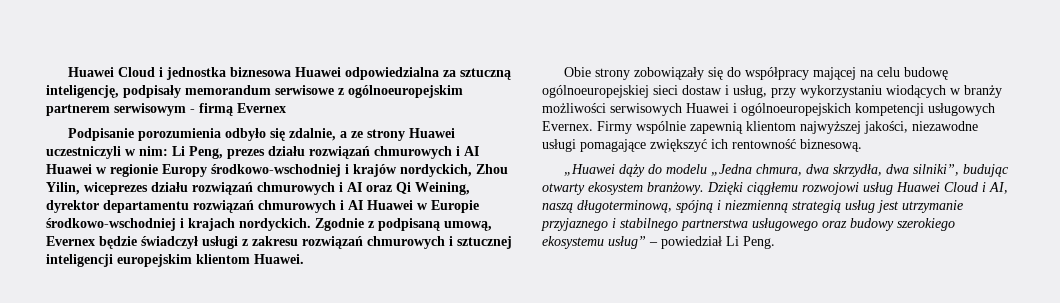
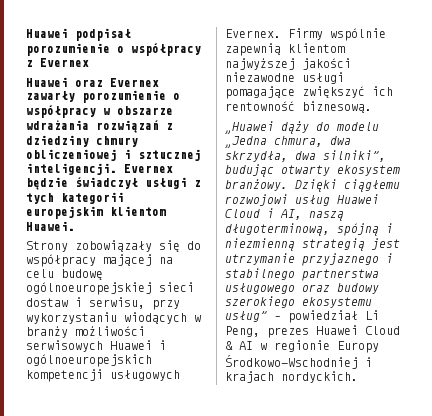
- Huawei Cloud i jednostka biznesowa Huawei odpowiedzialna za sztuczną inteligencję, podpisały memorandum serwisowe z ogólnoeuropejskim partnerem serwisowym - firmą Evernex
- Podpisanie porozumienia odbyło się zdalnie, a ze strony Huawei uczestniczyli w nim: Li Peng, prezes działu rozwiązań chmurowych i AI Huawei w regionie Europy środkowo-wschodniej i krajów nordyckich, Zhou Yilin, wiceprezes działu rozwiązań chmurowych i AI oraz Qi Weining, dyrektor departamentu rozwiązań chmurowych i AI Huawei w Europie środkowo-wschodniej i krajach nordyckich. Zgodnie z podpisaną umową, Evernex będzie świadczył usługi z zakresu rozwiązań chmurowych i sztucznej inteligencji europejskim klientom Huawei.
+ Huawei podpisał porozumienie o współpracy z Evernex
+ Huawei oraz Evernex zawarły porozumienie o współpracy w obszarze wdrażania rozwiązań z dziedziny chmury obliczeniowej i sztucznej inteligencji. Evernex będzie świadczył usługi z tych kategorii europejskim klientom Huawei.
- Obie strony zobowiązały się do współpracy mającej na celu budowę ogólnoeuropejskiej sieci dostaw i usług, przy wykorzystaniu wiodących w branży możliwości serwisowych Huawei i ogólnoeuropejskich kompetencji usługowych Evernex.
+ Strony zobowiązały się do współpracy mającej na celu budowę ogólnoeuropejskiej sieci dostaw i serwisu, przy wykorzystaniu wiodących w branży możliwości serwisowych Huawei i ogólnoeuropejskich kompetencji usługowych Evernex.
- Firmy wspólnie zapewnią klientom najwyższej jakości, niezawodne usługi pomagające zwiększyć ich rentowność biznesową.
+ Firmy wspólnie zapewnią klientom najwyższej jakości niezawodne usługi pomagające zwiększyć ich rentowność biznesową.
- Dzięki ciągłemu rozwojowi usług Huawei Cloud i AI, naszą długoterminową, spójną i niezmienną strategią usług jest utrzymanie przyjaznego i stabilnego partnerstwa usługowego oraz budowy szerokiego ekosystemu usług” – powiedział Li Peng.
+ Dzięki ciągłemu rozwojowi usług Huawei Cloud i AI, naszą długoterminową, spójną i niezmienną strategią jest utrzymanie przyjaznego i stabilnego partnerstwa usługowego oraz budowy szerokiego ekosystemu usług” – powiedział Li Peng, prezes Huawei Cloud & AI w regionie Europy Środkowo-Wschodniej i krajach nordyckich.

